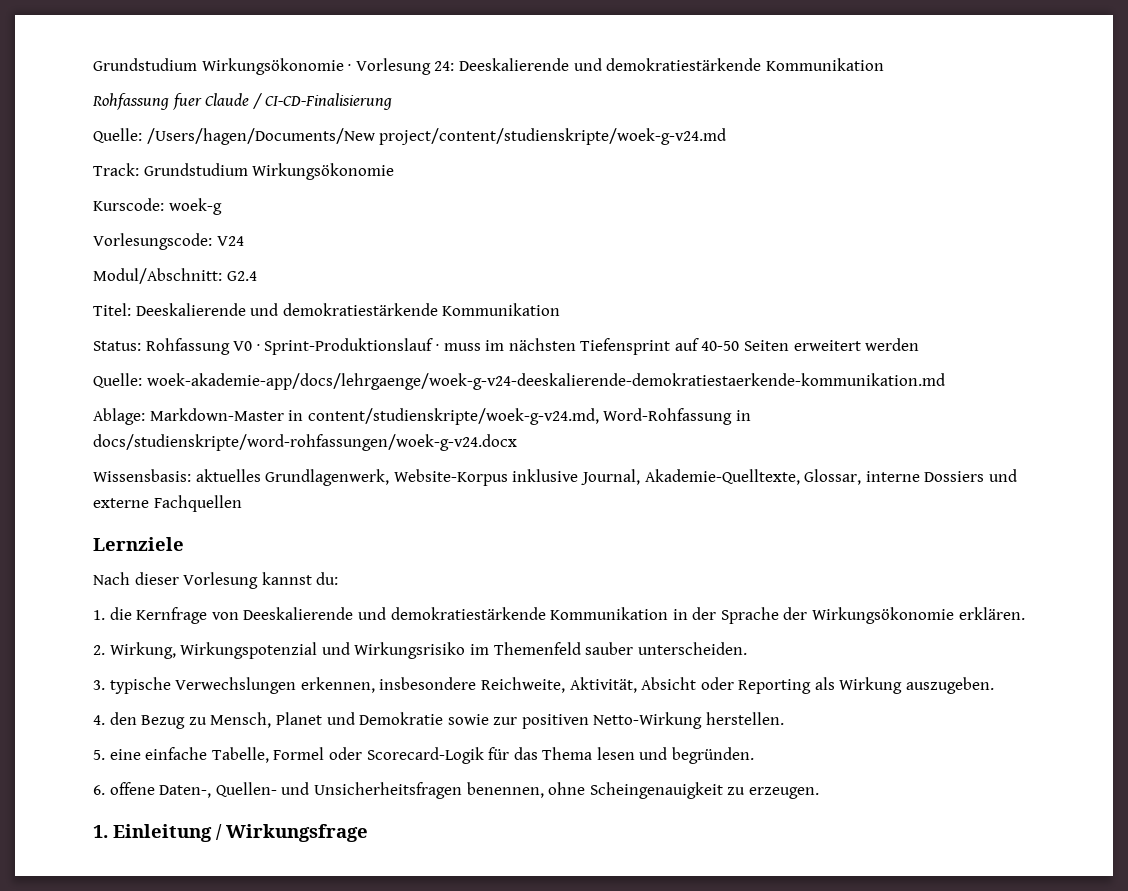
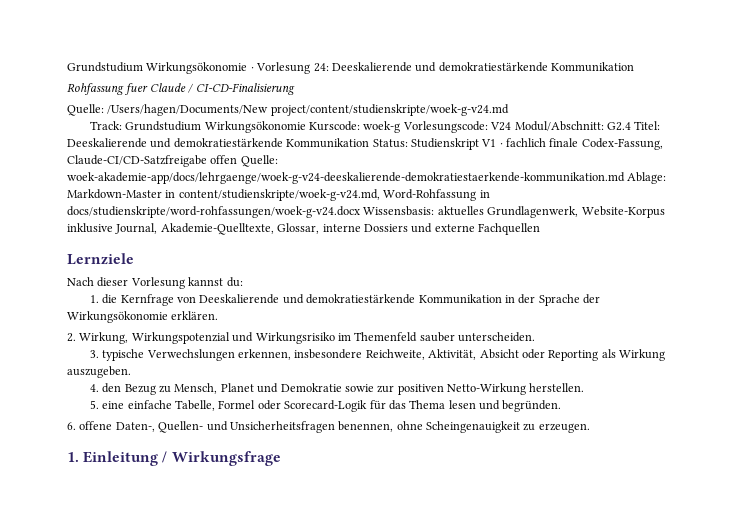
- Track: Grundstudium Wirkungsökonomie
- Kurscode: woek-g
- Vorlesungscode: V24
- Modul/Abschnitt: G2.4
- Titel: Deeskalierende und demokratiestärkende Kommunikation
- Status: Rohfassung V0 · Sprint-Produktionslauf · muss im nächsten Tiefensprint auf 40-50 Seiten erweitert werden
- Quelle: woek-akademie-app/docs/lehrgaenge/woek-g-v24-deeskalierende-demokratiestaerkende-kommunikation.md
- Ablage: Markdown-Master in content/studienskripte/woek-g-v24.md, Word-Rohfassung in docs/studienskripte/word-rohfassungen/woek-g-v24.docx
- Wissensbasis: aktuelles Grundlagenwerk, Website-Korpus inklusive Journal, Akademie-Quelltexte, Glossar, interne Dossiers und externe Fachquellen
+ Track: Grundstudium Wirkungsökonomie Kurscode: woek-g Vorlesungscode: V24 Modul/Abschnitt: G2.4 Titel: Deeskalierende und demokratiestärkende Kommunikation Status: Studienskript V1 · fachlich finale Codex-Fassung, Claude-CI/CD-Satzfreigabe offen Quelle: woek-akademie-app/docs/lehrgaenge/woek-g-v24-deeskalierende-demokratiestaerkende-kommunikation.md Ablage: Markdown-Master in content/studienskripte/woek-g-v24.md, Word-Rohfassung in docs/studienskripte/word-rohfassungen/woek-g-v24.docx Wissensbasis: aktuelles Grundlagenwerk, Website-Korpus inklusive Journal, Akademie-Quelltexte, Glossar, interne Dossiers und externe Fachquellen

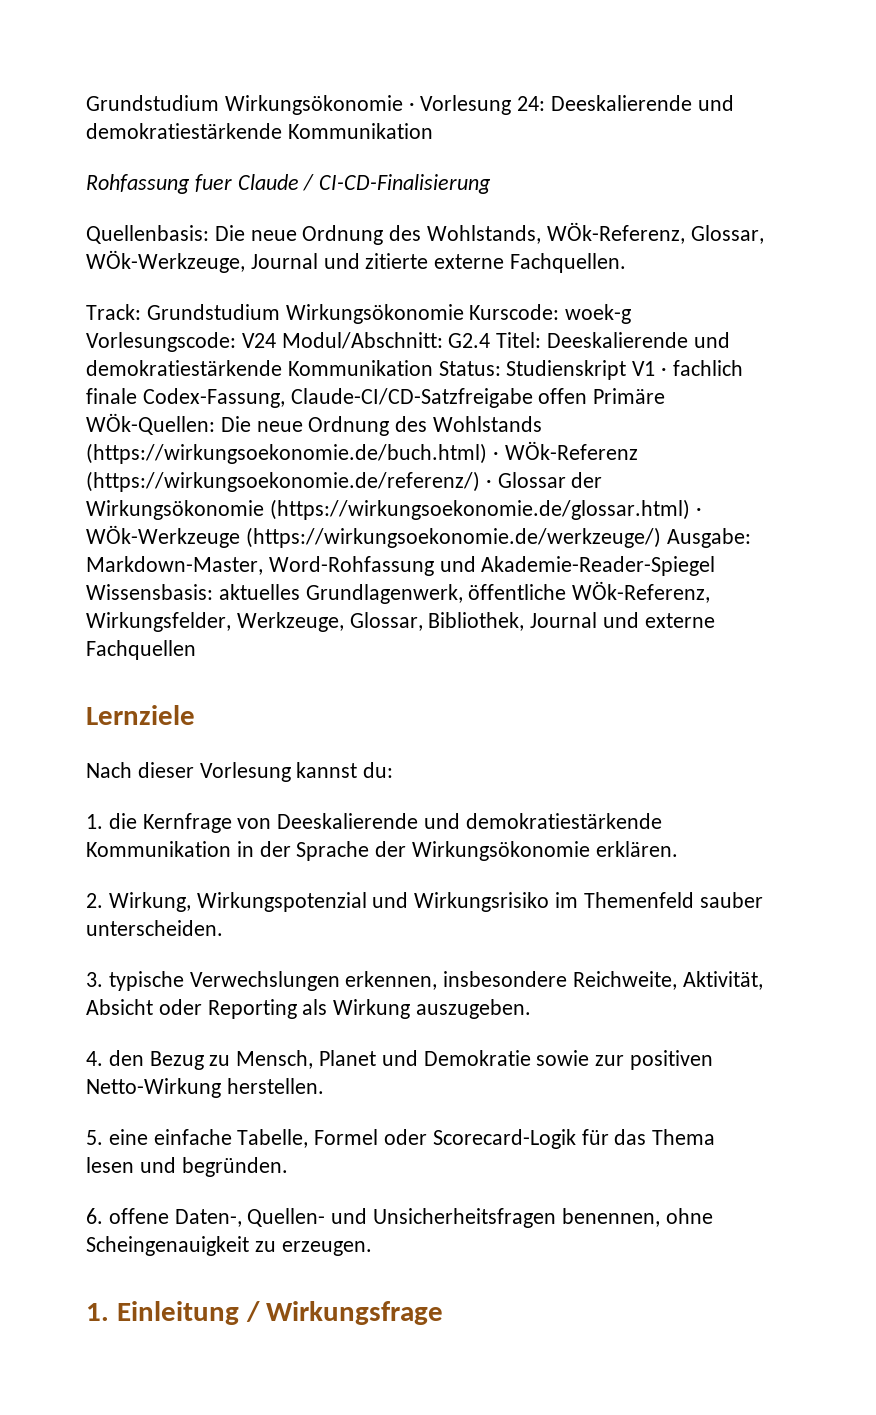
- Quelle: /Users/hagen/Documents/New project/content/studienskripte/woek-g-v24.md
+ Quellenbasis: Die neue Ordnung des Wohlstands, WÖk-Referenz, Glossar, WÖk-Werkzeuge, Journal und zitierte externe Fachquellen.
- Track: Grundstudium Wirkungsökonomie Kurscode: woek-g Vorlesungscode: V24 Modul/Abschnitt: G2.4 Titel: Deeskalierende und demokratiestärkende Kommunikation Status: Studienskript V1 · fachlich finale Codex-Fassung, Claude-CI/CD-Satzfreigabe offen Quelle: woek-akademie-app/docs/lehrgaenge/woek-g-v24-deeskalierende-demokratiestaerkende-kommunikation.md Ablage: Markdown-Master in content/studienskripte/woek-g-v24.md, Word-Rohfassung in docs/studienskripte/word-rohfassungen/woek-g-v24.docx Wissensbasis: aktuelles Grundlagenwerk, Website-Korpus inklusive Journal, Akademie-Quelltexte, Glossar, interne Dossiers und externe Fachquellen
+ Track: Grundstudium Wirkungsökonomie Kurscode: woek-g Vorlesungscode: V24 Modul/Abschnitt: G2.4 Titel: Deeskalierende und demokratiestärkende Kommunikation Status: Studienskript V1 · fachlich finale Codex-Fassung, Claude-CI/CD-Satzfreigabe offen Primäre WÖk-Quellen: Die neue Ordnung des Wohlstands (https://wirkungsoekonomie.de/buch.html) · WÖk-Referenz (https://wirkungsoekonomie.de/referenz/) · Glossar der Wirkungsökonomie (https://wirkungsoekonomie.de/glossar.html) · WÖk-Werkzeuge (https://wirkungsoekonomie.de/werkzeuge/) Ausgabe: Markdown-Master, Word-Rohfassung und Akademie-Reader-Spiegel Wissensbasis: aktuelles Grundlagenwerk, öffentliche WÖk-Referenz, Wirkungsfelder, Werkzeuge, Glossar, Bibliothek, Journal und externe Fachquellen

